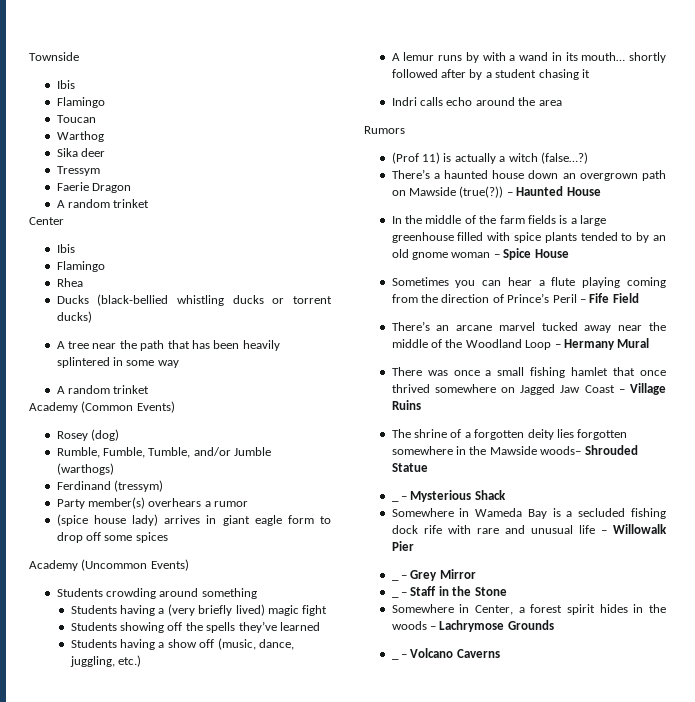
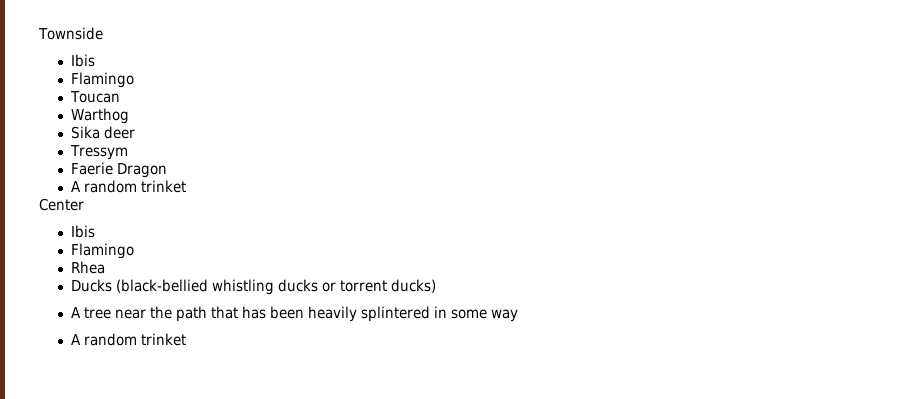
- Academy (Common Events)
- Rosey (dog)
- Rumble, Fumble, Tumble, and/or Jumble (warthogs)
- Ferdinand (tressym)
- Party member(s) overhears a rumor
- (spice house lady) arrives in giant eagle form to drop off some spices
- Academy (Uncommon Events)
- Students crowding around something
- Students having a (very briefly lived) magic fight
- Students showing off the spells they’ve learned
- Students having a show off (music, dance, juggling, etc.)
- A lemur runs by with a wand in its mouth… shortly followed after by a student chasing it
- Indri calls echo around the area
- Rumors
- (Prof 11) is actually a witch (false…?)
- There’s a haunted house down an overgrown path on Mawside (true(?)) – Haunted House
- In the middle of the farm fields is a large greenhouse filled with spice plants tended to by an old gnome woman – Spice House
- Sometimes you can hear a flute playing coming from the direction of Prince’s Peril – Fife Field
- There’s an arcane marvel tucked away near the middle of the Woodland Loop – Hermany Mural
- There was once a small fishing hamlet that once thrived somewhere on Jagged Jaw Coast – Village Ruins
- The shrine of a forgotten deity lies forgotten somewhere in the Mawside woods– Shrouded Statue
- _ – Mysterious Shack
- Somewhere in Wameda Bay is a secluded fishing dock rife with rare and unusual life – Willowalk Pier
- _ – Grey Mirror
- _ – Staff in the Stone
- Somewhere in Center, a forest spirit hides in the woods – Lachrymose Grounds
- _ – Volcano Caverns

